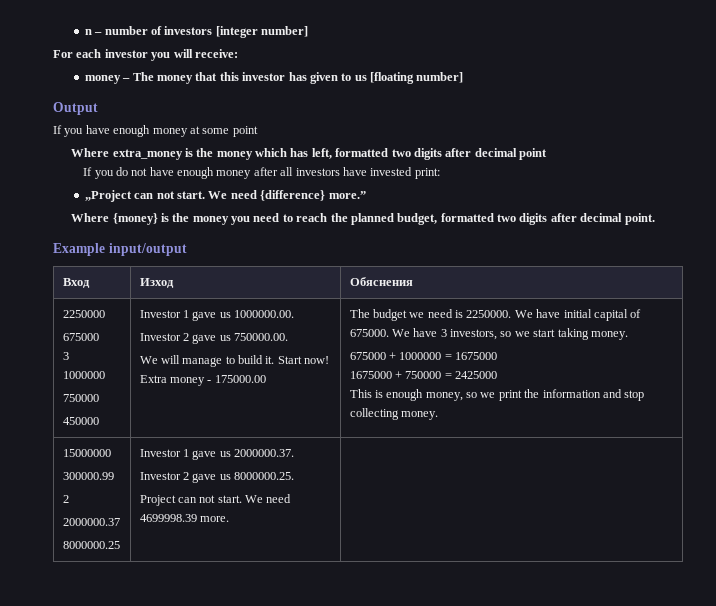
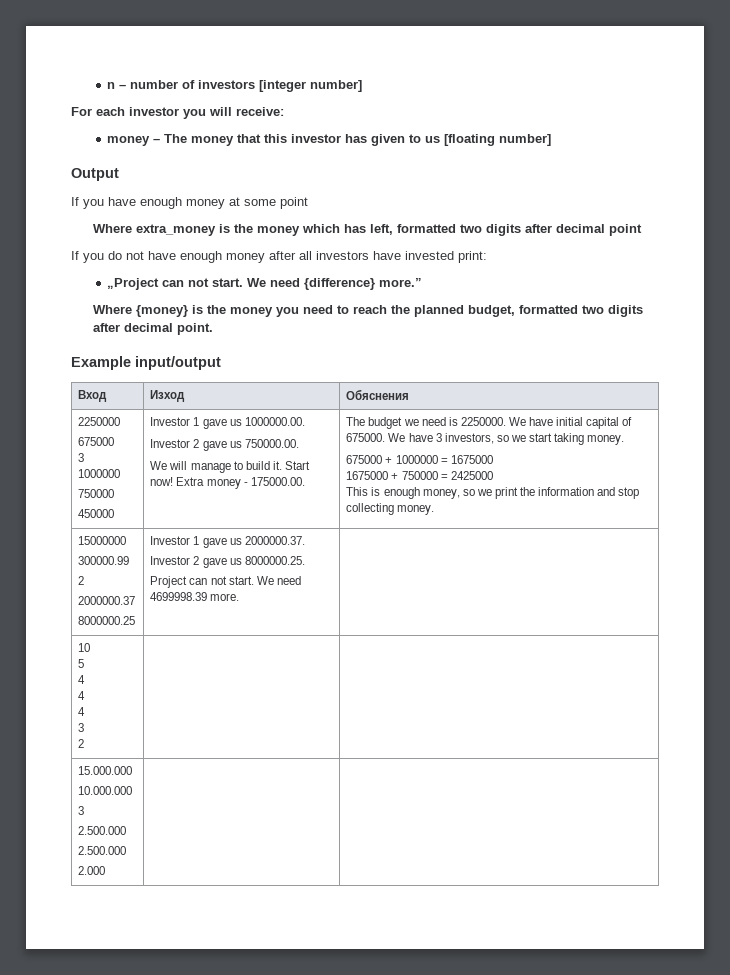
- Extra money - 175000.00
+ Extra money - 175000.00.
+ 10
+ 5
+ 4
+ 4
+ 4
+ 3
+ 2 | |
+ 15.000.000
+ 10.000.000
+ 3
+ 2.500.000
+ 2.500.000
+ 2.000 | |

